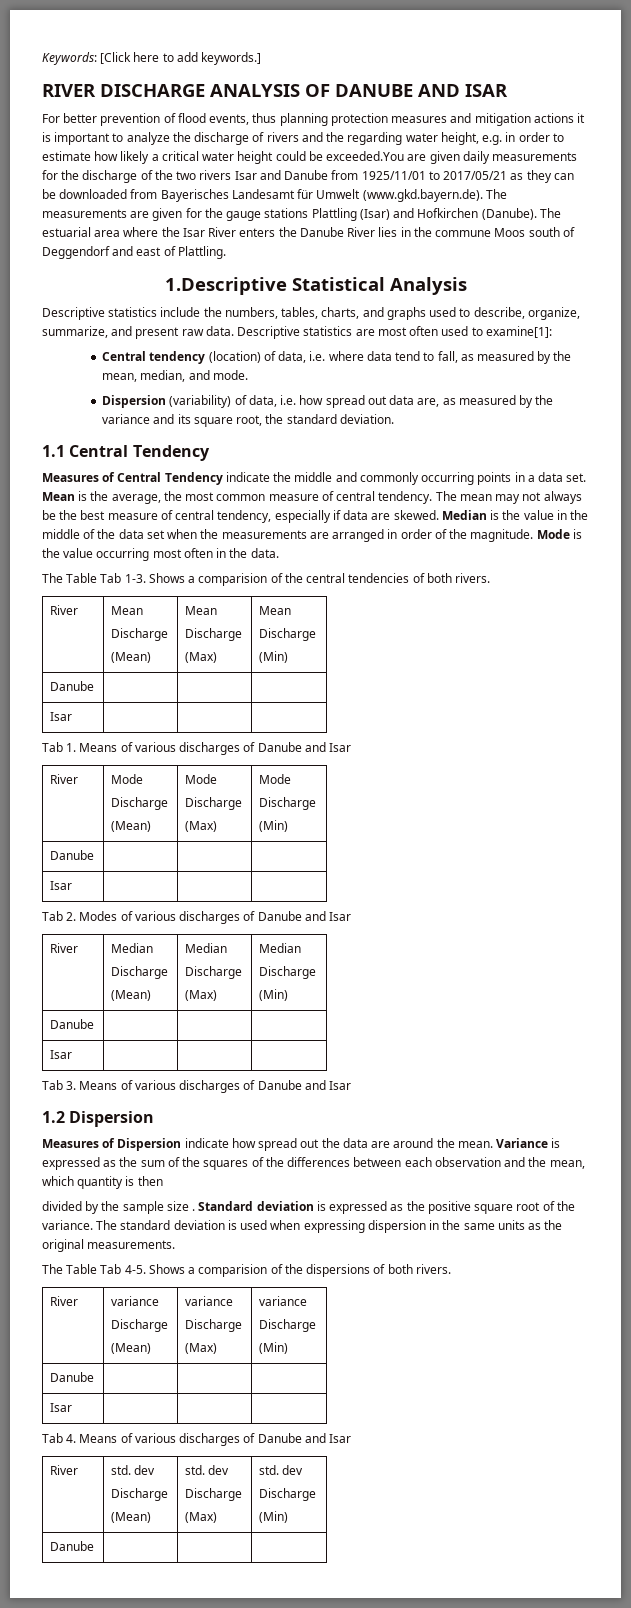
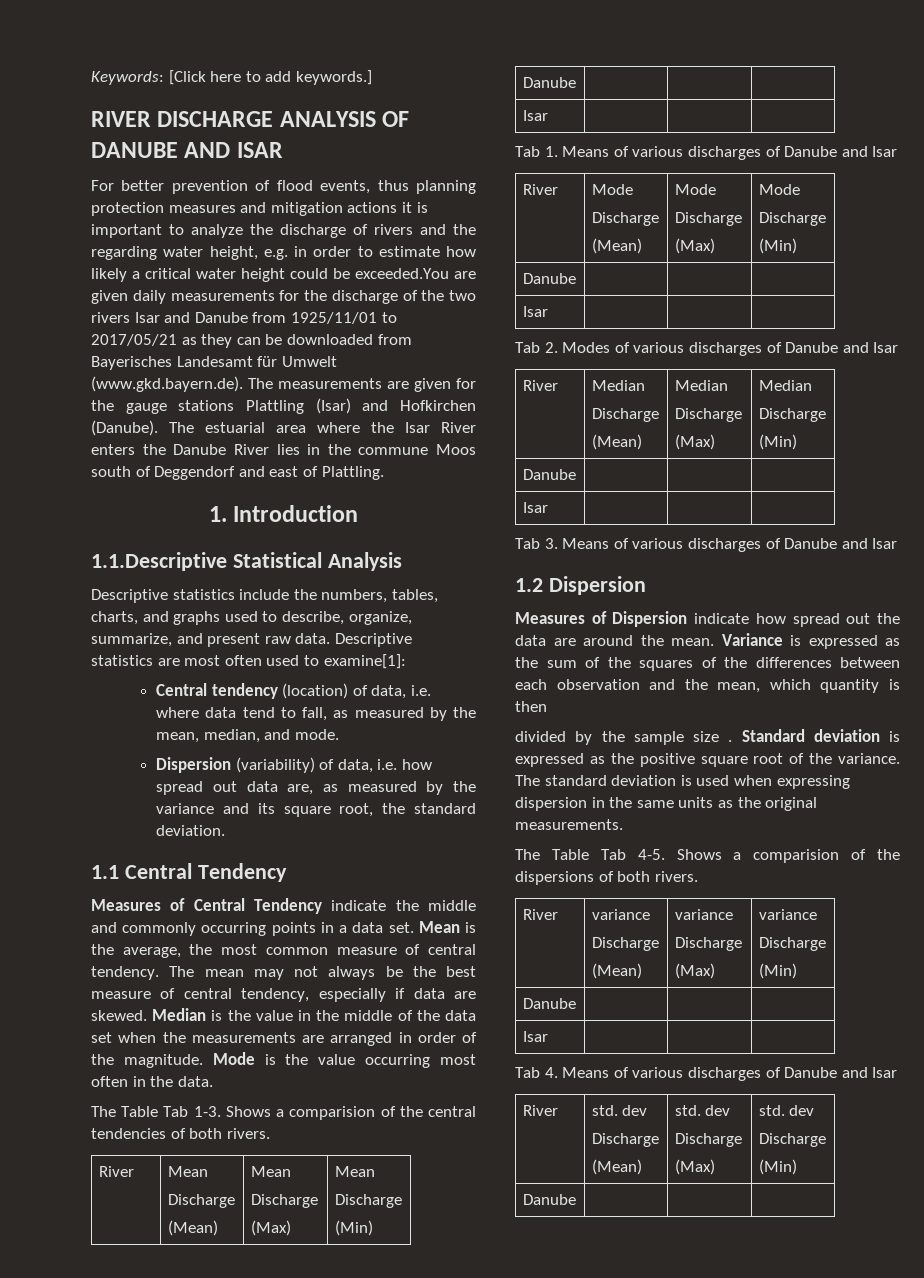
- 1.Descriptive Statistical Analysis
+ 1. Introduction
+ 1.1.Descriptive Statistical Analysis

